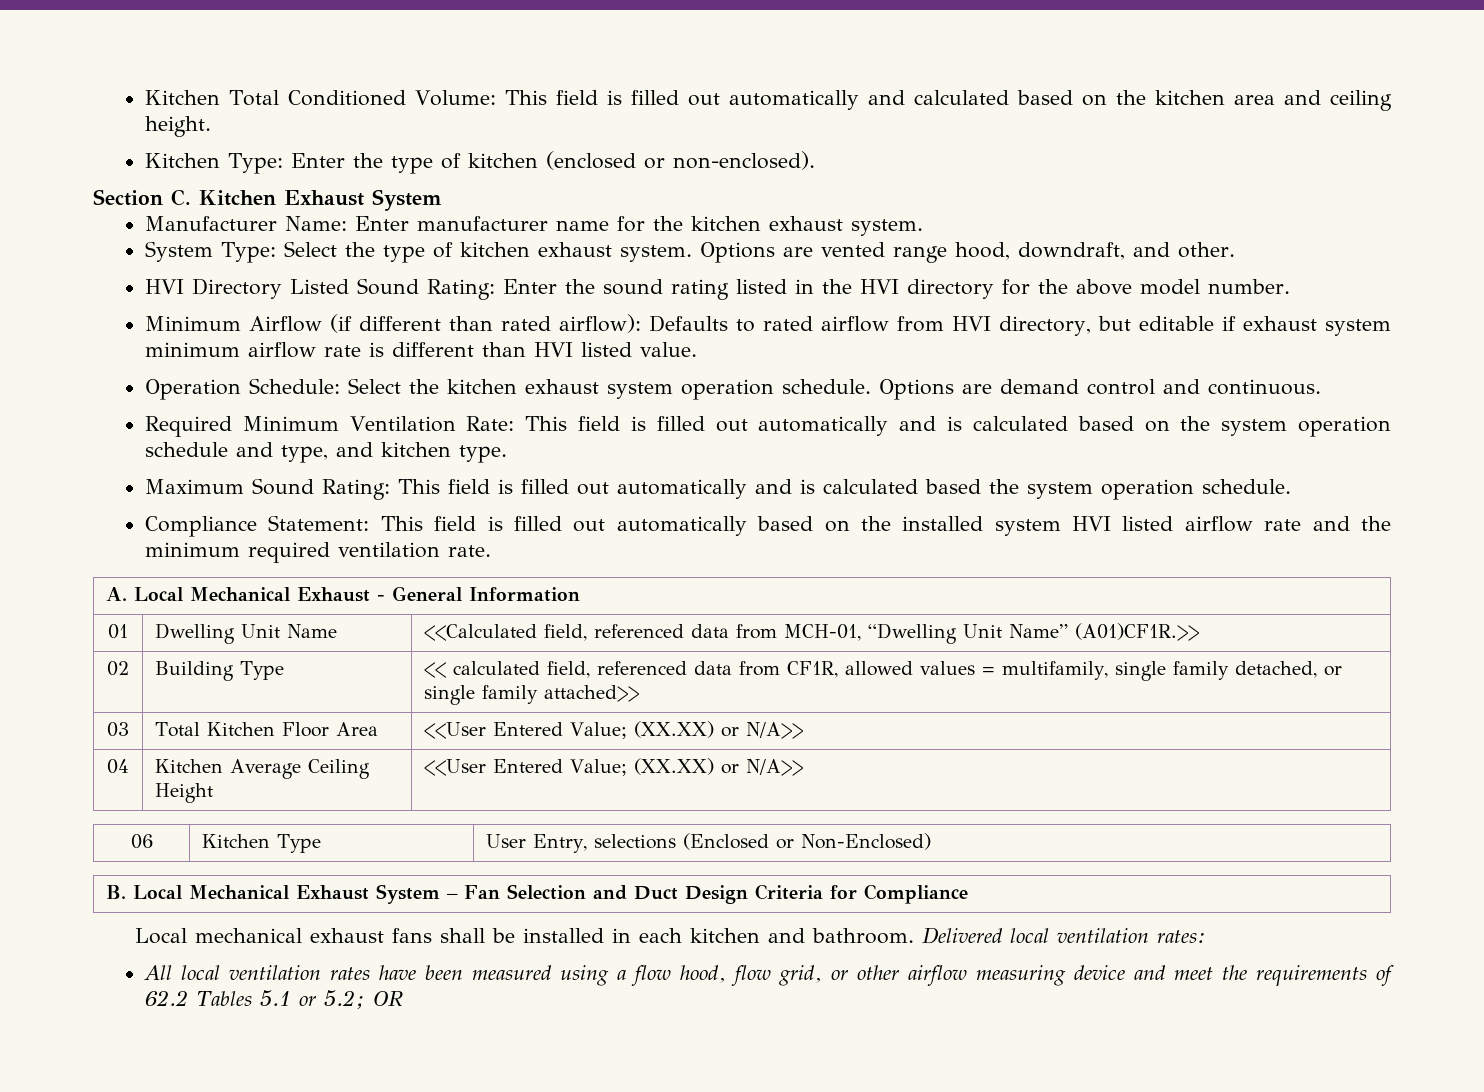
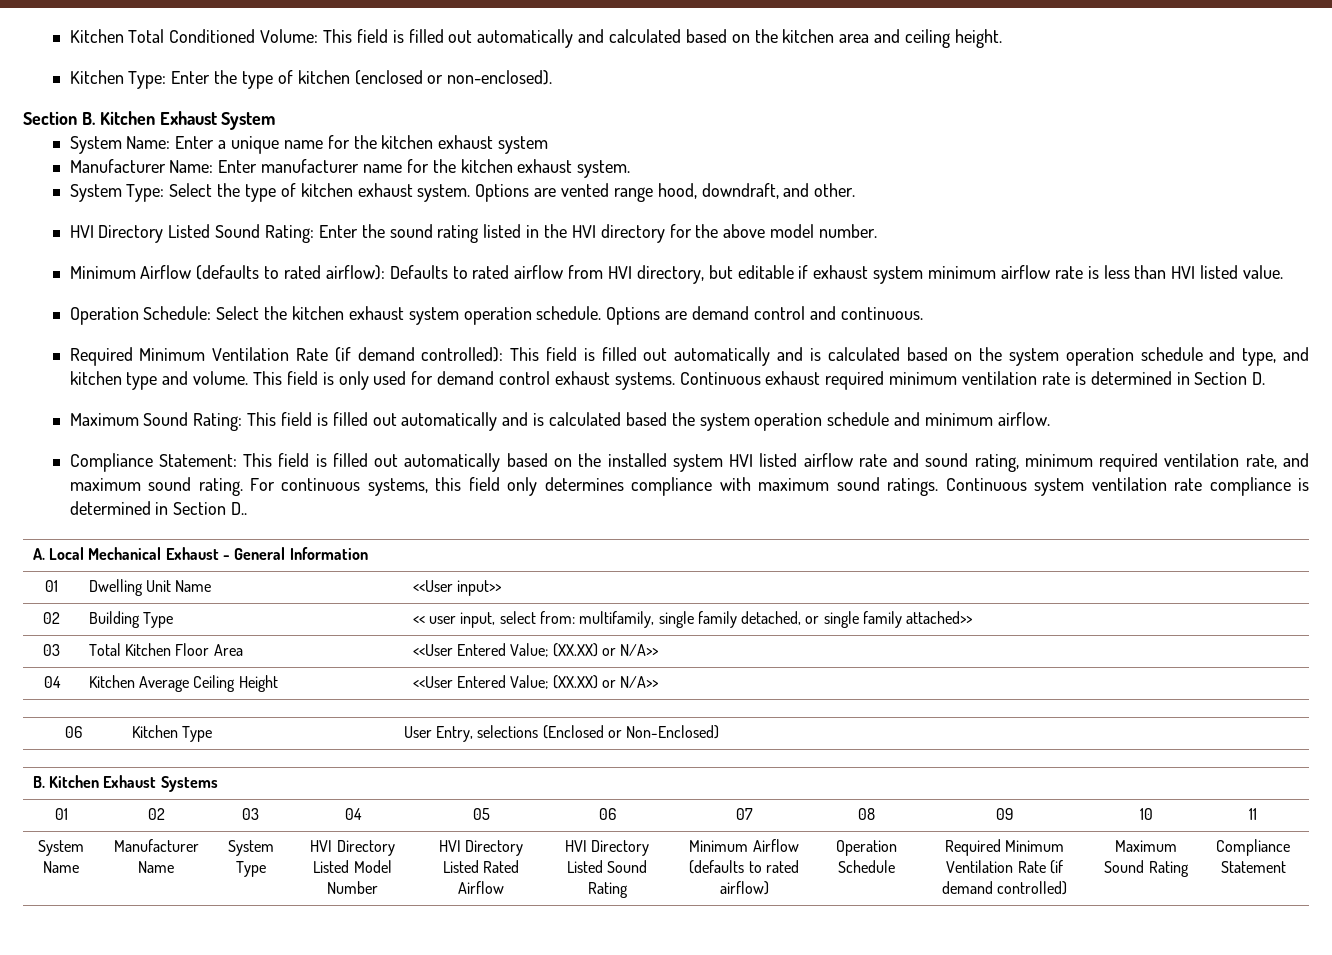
- Section C. Kitchen Exhaust System
+ Section B. Kitchen Exhaust System
+ System Name: Enter a unique name for the kitchen exhaust system
- Minimum Airflow (if different than rated airflow): Defaults to rated airflow from HVI directory, but editable if exhaust system minimum airflow rate is different than HVI listed value.
+ Minimum Airflow (defaults to rated airflow): Defaults to rated airflow from HVI directory, but editable if exhaust system minimum airflow rate is less than HVI listed value.
- Required Minimum Ventilation Rate: This field is filled out automatically and is calculated based on the system operation schedule and type, and kitchen type.
+ Required Minimum Ventilation Rate (if demand controlled): This field is filled out automatically and is calculated based on the system operation schedule and type, and kitchen type and volume. This field is only used for demand control exhaust systems. Continuous exhaust required minimum ventilation rate is determined in Section D.
- Maximum Sound Rating: This field is filled out automatically and is calculated based the system operation schedule.
+ Maximum Sound Rating: This field is filled out automatically and is calculated based the system operation schedule and minimum airflow.
- Compliance Statement: This field is filled out automatically based on the installed system HVI listed airflow rate and the minimum required ventilation rate.
+ Compliance Statement: This field is filled out automatically based on the installed system HVI listed airflow rate and sound rating, minimum required ventilation rate, and maximum sound rating. For continuous systems, this field only determines compliance with maximum sound ratings. Continuous system ventilation rate compliance is determined in Section D..
- 01 | Dwelling Unit Name | <<Calculated field, referenced data from MCH-01, “Dwelling Unit Name” (A01)CF1R.>>
- 02 | Building Type | << calculated field, referenced data from CF1R, allowed values = multifamily, single family detached, or single family attached>>
+ 01 | Dwelling Unit Name | <<User input>>
+ 02 | Building Type | << user input, select from: multifamily, single family detached, or single family attached>>
- B. Local Mechanical Exhaust System – Fan Selection and Duct Design Criteria for Compliance
- Local mechanical exhaust fans shall be installed in each kitchen and bathroom. Delivered local ventilation rates:
- All local ventilation rates have been measured using a flow hood, flow grid, or other airflow measuring device and meet the requirements of 62.2 Tables 5.1 or 5.2; OR
+ B. Kitchen Exhaust Systems
+ 01 | 02 | 03 | 04 | 05 | 06 | 07 | 08 | 09 | 10 | 11
+ System Name | Manufacturer Name | System Type | HVI Directory Listed Model Number | HVI Directory Listed Rated Airflow | HVI Directory Listed Sound Rating | Minimum Airflow (defaults to rated airflow) | Operation Schedule | Required Minimum Ventilation Rate (if demand controlled) | Maximum Sound Rating | Compliance Statement

